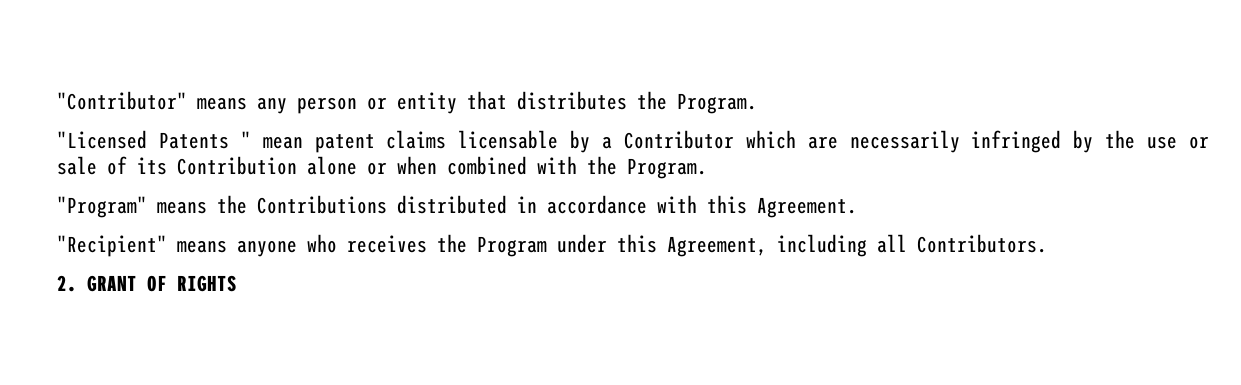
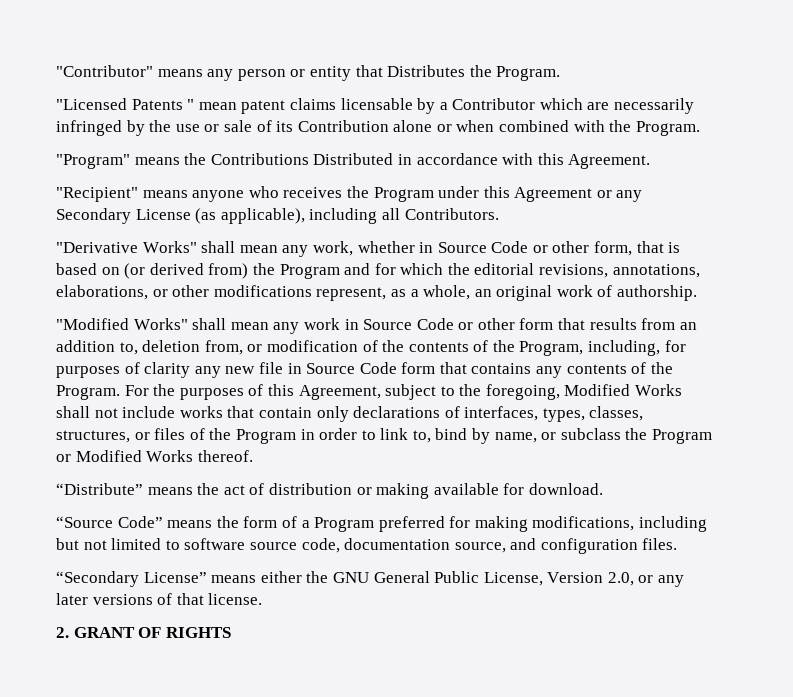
- "Contributor" means any person or entity that distributes the Program.
+ "Contributor" means any person or entity that Distributes the Program.
- "Program" means the Contributions distributed in accordance with this Agreement.
+ "Program" means the Contributions Distributed in accordance with this Agreement.
- "Recipient" means anyone who receives the Program under this Agreement, including all Contributors.
+ "Recipient" means anyone who receives the Program under this Agreement or any Secondary License (as applicable), including all Contributors.
+ "Derivative Works" shall mean any work, whether in Source Code or other form, that is based on (or derived from) the Program and for which the editorial revisions, annotations, elaborations, or other modifications represent, as a whole, an original work of authorship.
+ "Modified Works" shall mean any work in Source Code or other form that results from an addition to, deletion from, or modification of the contents of the Program, including, for purposes of clarity any new file in Source Code form that contains any contents of the Program. For the purposes of this Agreement, subject to the foregoing, Modified Works shall not include works that contain only declarations of interfaces, types, classes, structures, or files of the Program in order to link to, bind by name, or subclass the Program or Modified Works thereof.
+ “Distribute” means the act of distribution or making available for download.
+ “Source Code” means the form of a Program preferred for making modifications, including but not limited to software source code, documentation source, and configuration files.
+ “Secondary License” means either the GNU General Public License, Version 2.0, or any later versions of that license.

